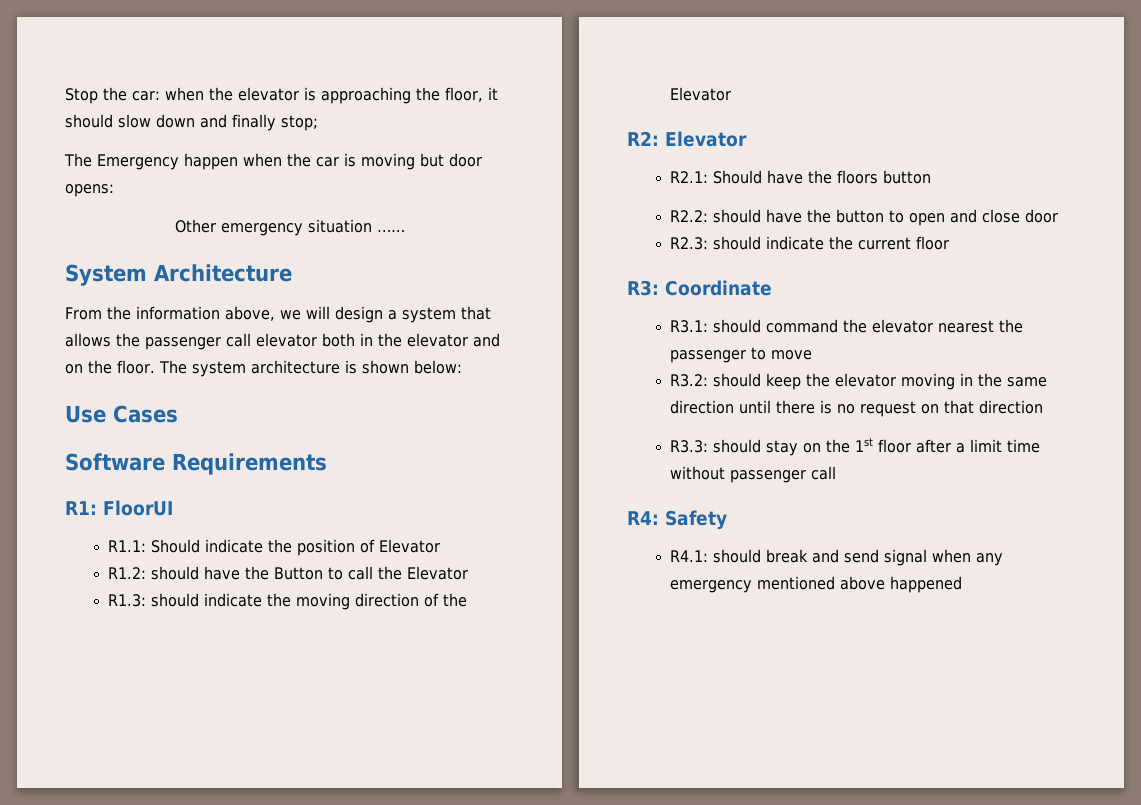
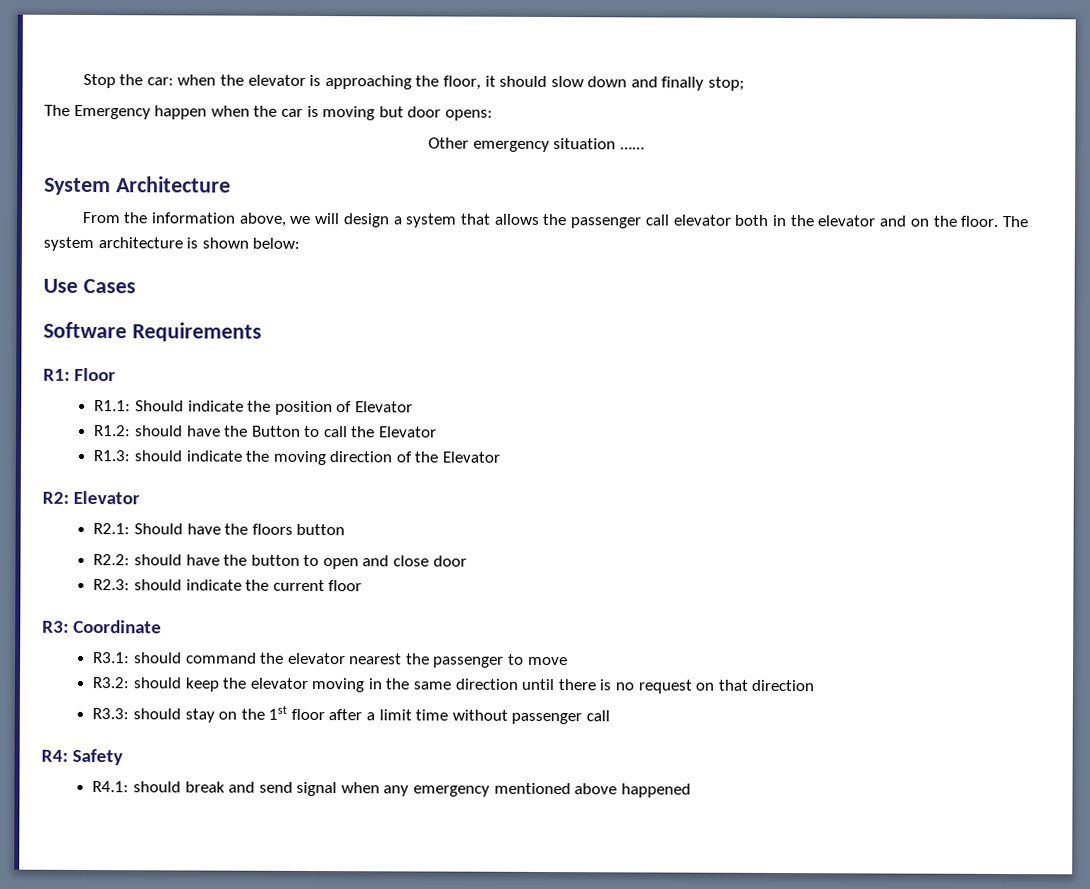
- R1: FloorUI
+ R1: Floor

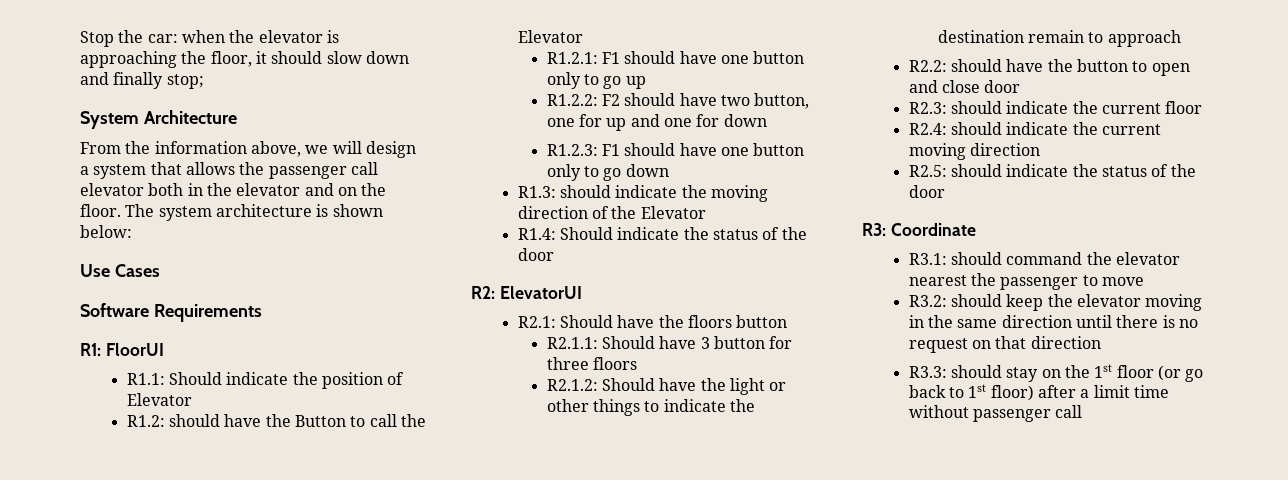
- The Emergency happen when the car is moving but door opens:
- Other emergency situation ……
- R1: Floor
+ R1: FloorUI
+ R1.2.1: F1 should have one button only to go up
+ R1.2.2: F2 should have two button, one for up and one for down
+ R1.2.3: F1 should have one button only to go down
+ R1.4: Should indicate the status of the door
- R2: Elevator
+ R2: ElevatorUI
+ R2.1.1: Should have 3 button for three floors
+ R2.1.2: Should have the light or other things to indicate the destination remain to approach
+ R2.4: should indicate the current moving direction
+ R2.5: should indicate the status of the door
- R3.3: should stay on the 1st floor after a limit time without passenger call
+ R3.3: should stay on the 1st floor (or go back to 1st floor) after a limit time without passenger call
- R4: Safety
- R4.1: should break and send signal when any emergency mentioned above happened

